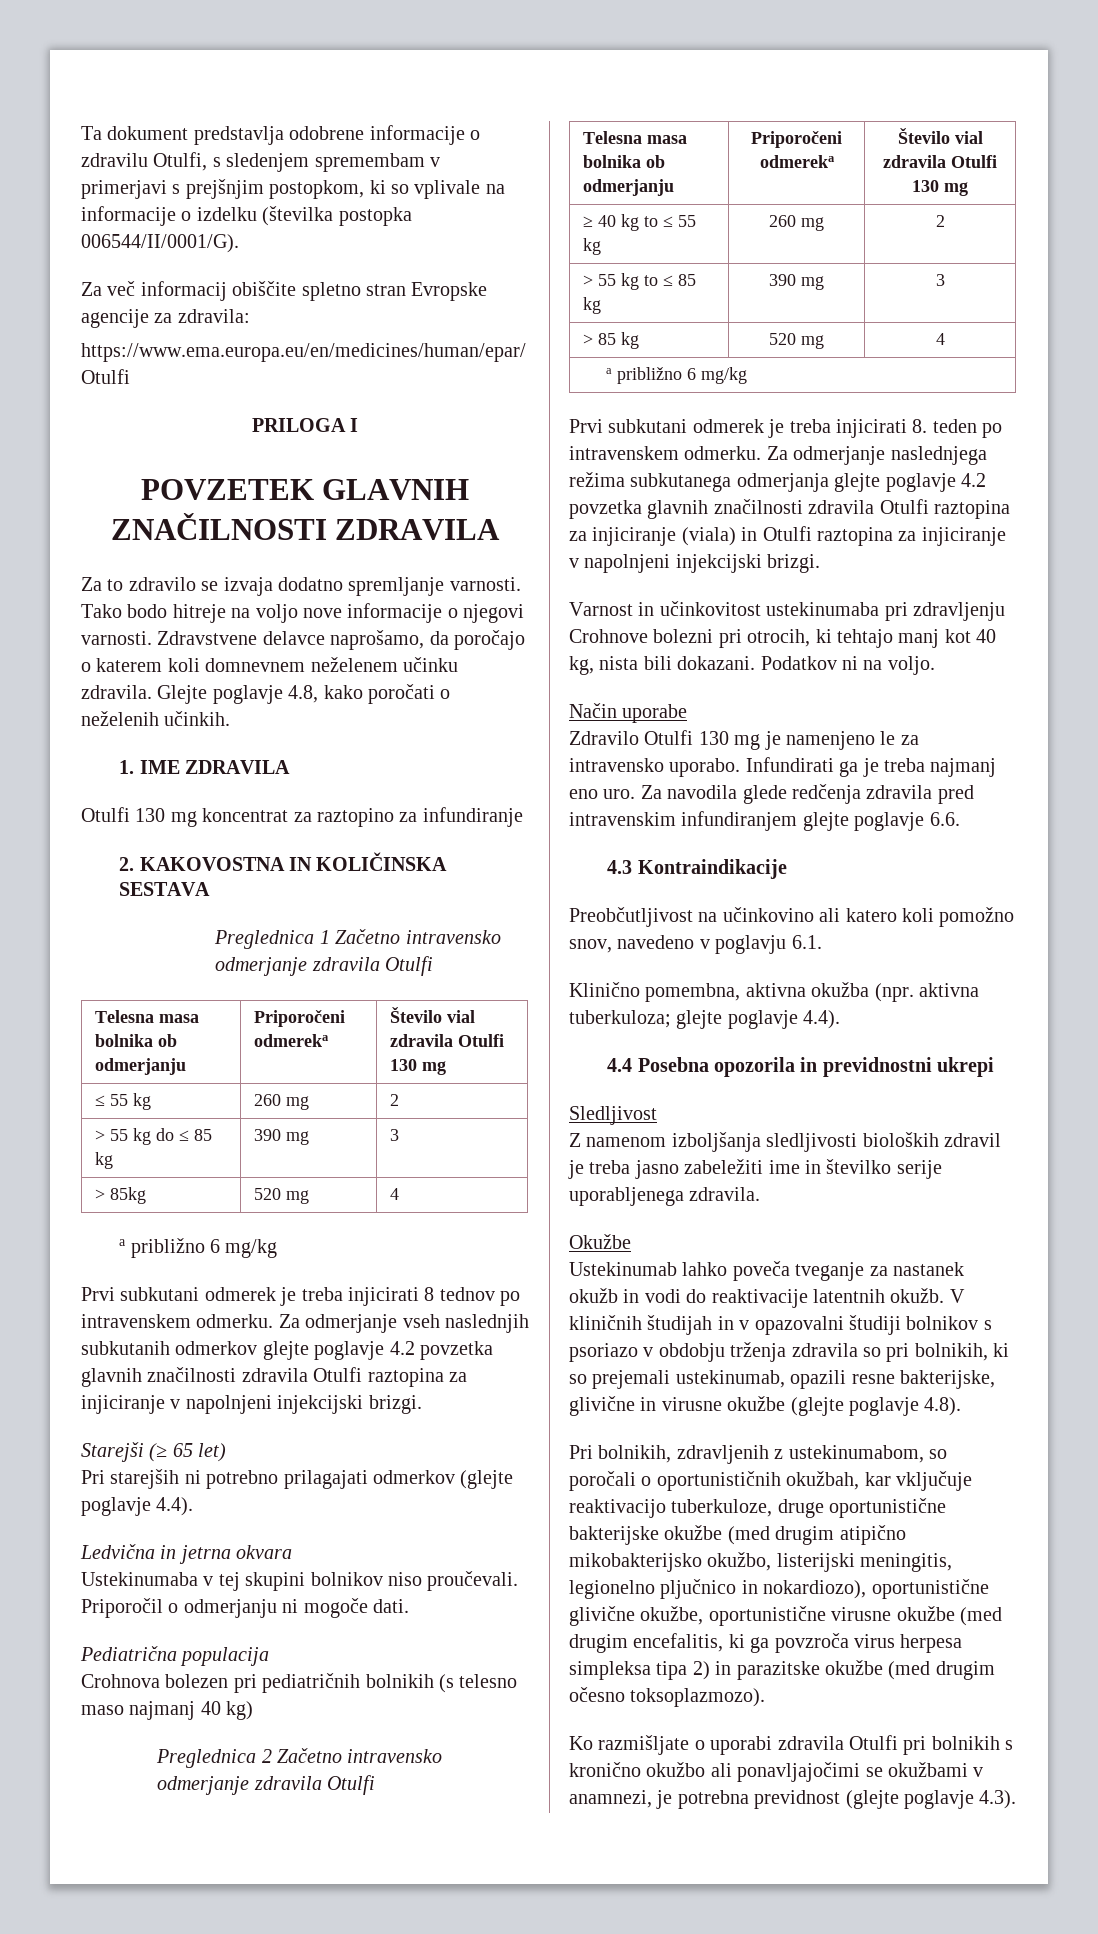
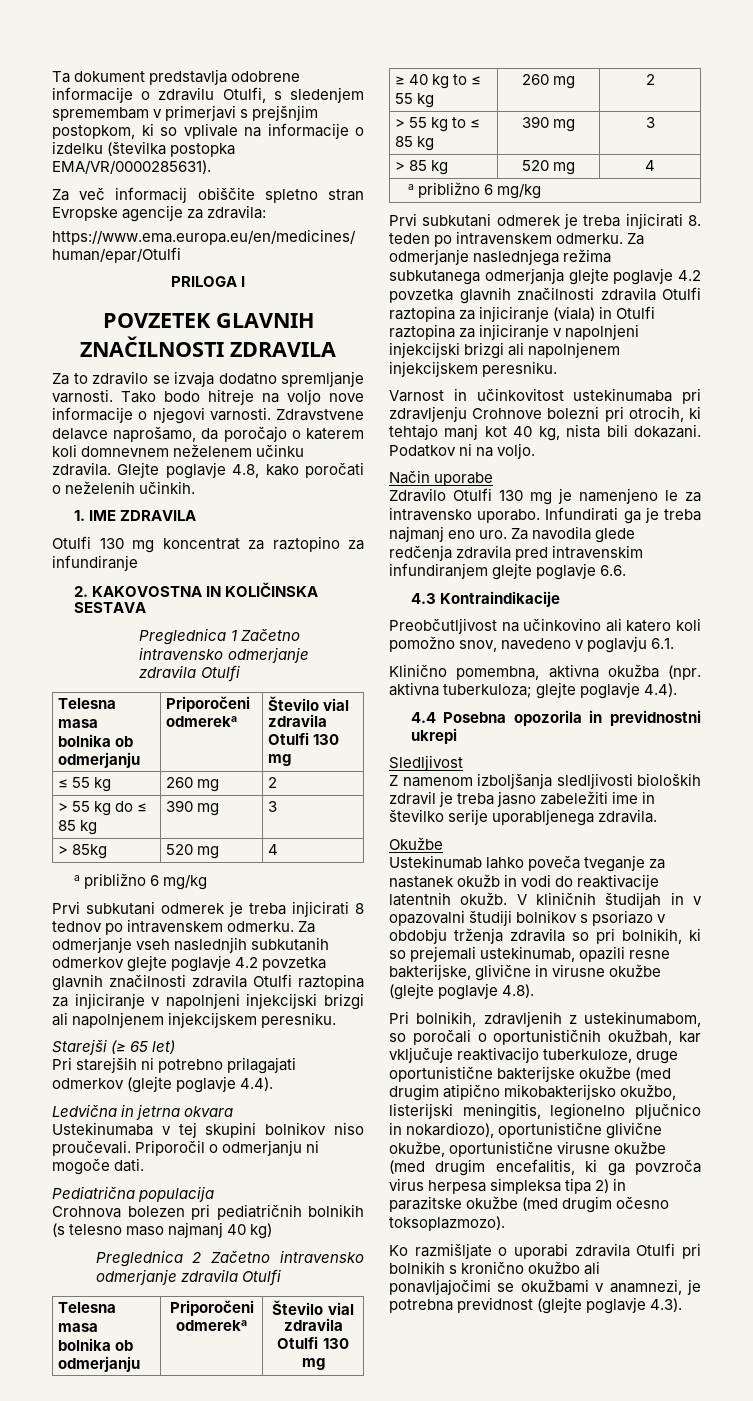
- Ta dokument predstavlja odobrene informacije o zdravilu Otulfi, s sledenjem spremembam v primerjavi s prejšnjim postopkom, ki so vplivale na informacije o izdelku (številka postopka 006544/II/0001/G).
+ Ta dokument predstavlja odobrene informacije o zdravilu Otulfi, s sledenjem spremembam v primerjavi s prejšnjim postopkom, ki so vplivale na informacije o izdelku (številka postopka EMA/VR/0000285631).
- Za odmerjanje vseh naslednjih subkutanih odmerkov glejte poglavje 4.2 povzetka glavnih značilnosti zdravila Otulfi raztopina za injiciranje v napolnjeni injekcijski brizgi.
+ Za odmerjanje vseh naslednjih subkutanih odmerkov glejte poglavje 4.2 povzetka glavnih značilnosti zdravila Otulfi raztopina za injiciranje v napolnjeni injekcijski brizgi ali napolnjenem injekcijskem peresniku.
- Za odmerjanje naslednjega režima subkutanega odmerjanja glejte poglavje 4.2 povzetka glavnih značilnosti zdravila Otulfi raztopina za injiciranje (viala) in Otulfi raztopina za injiciranje v napolnjeni injekcijski brizgi.
+ Za odmerjanje naslednjega režima subkutanega odmerjanja glejte poglavje 4.2 povzetka glavnih značilnosti zdravila Otulfi raztopina za injiciranje (viala) in Otulfi raztopina za injiciranje v napolnjeni injekcijski brizgi ali napolnjenem injekcijskem peresniku.

